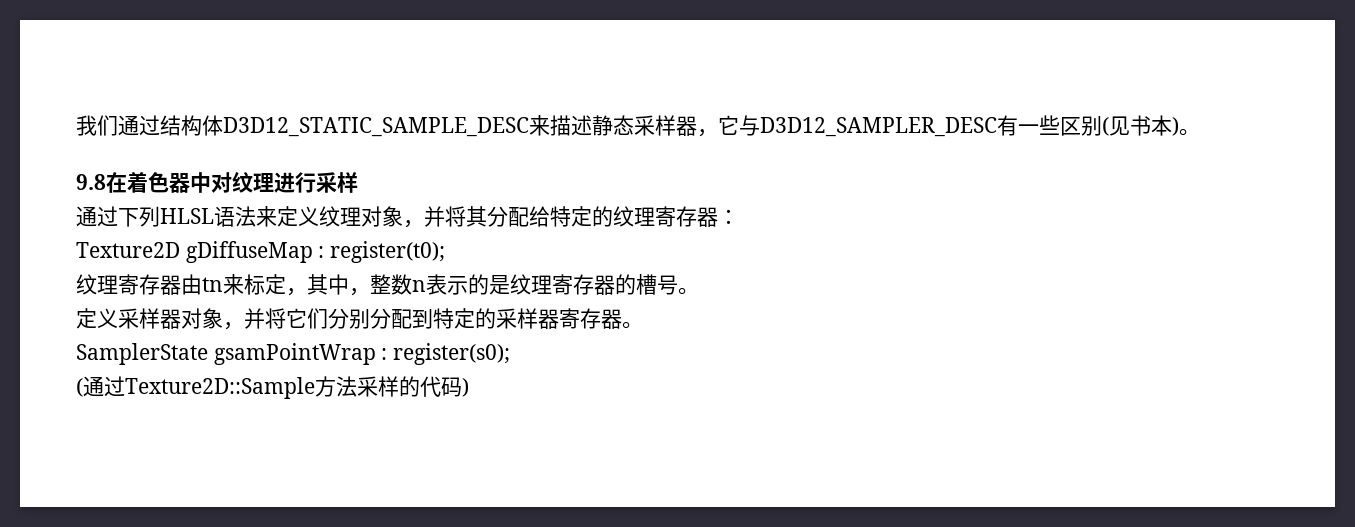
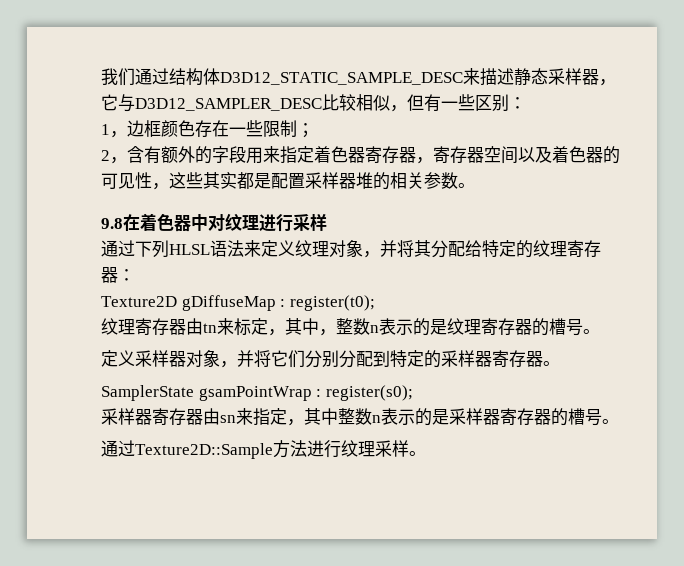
- 我们通过结构体D3D12_STATIC_SAMPLE_DESC来描述静态采样器，它与D3D12_SAMPLER_DESC有一些区别(见书本)。
+ 我们通过结构体D3D12_STATIC_SAMPLE_DESC来描述静态采样器，它与D3D12_SAMPLER_DESC比较相似，但有一些区别：
+ 1，边框颜色存在一些限制；
+ 2，含有额外的字段用来指定着色器寄存器，寄存器空间以及着色器的可见性，这些其实都是配置采样器堆的相关参数。
- (通过Texture2D::Sample方法采样的代码)
+ 采样器寄存器由sn来指定，其中整数n表示的是采样器寄存器的槽号。
+ 通过Texture2D::Sample方法进行纹理采样。

